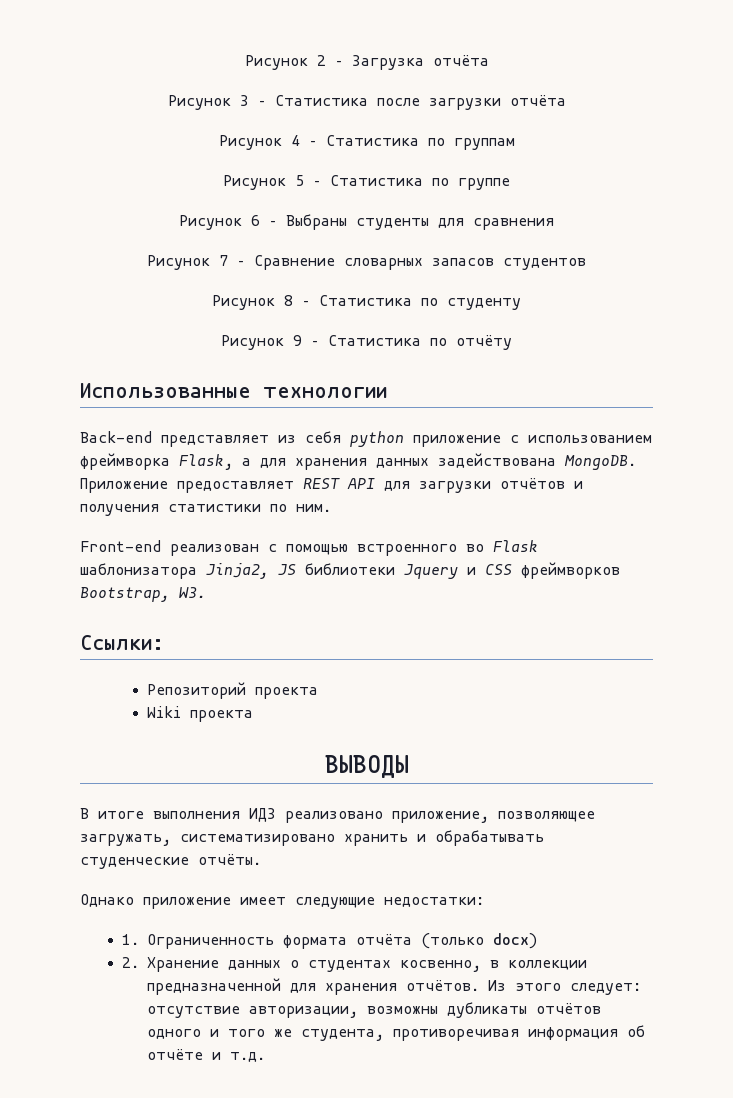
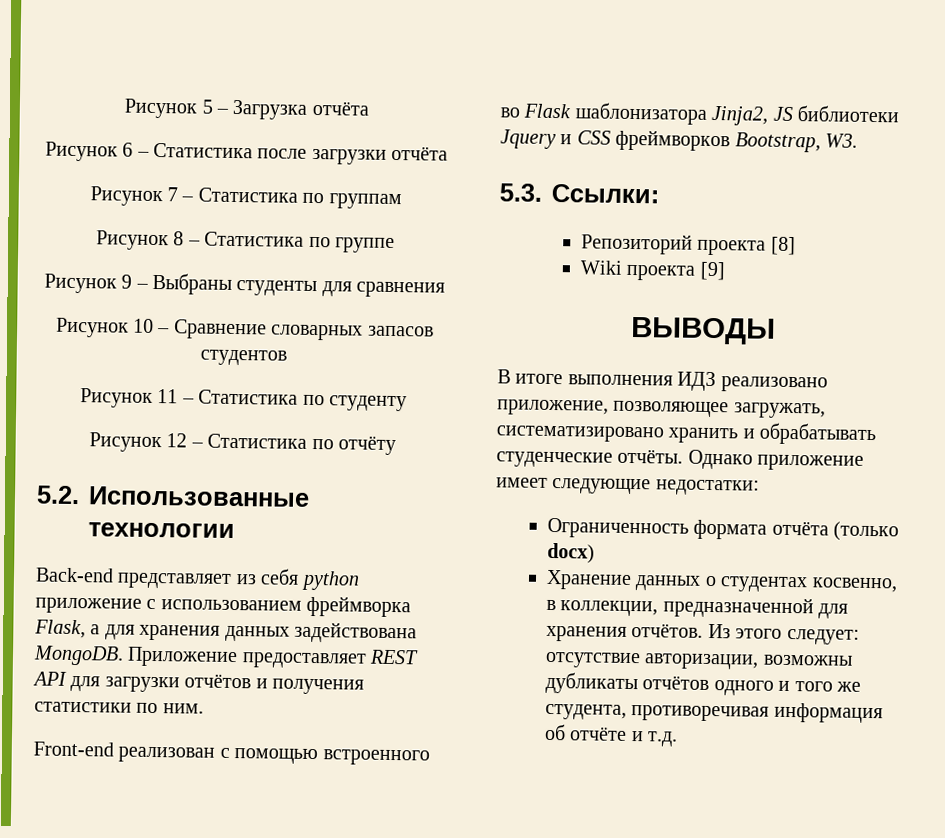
- Рисунок 2 – Загрузка отчёта
+ Рисунок 5 – Загрузка отчёта
- Рисунок 3 – Статистика после загрузки отчёта
+ Рисунок 6 – Статистика после загрузки отчёта
- Рисунок 4 – Статистика по группам
+ Рисунок 7 – Статистика по группам
- Рисунок 5 – Статистика по группе
+ Рисунок 8 – Статистика по группе
- Рисунок 6 – Выбраны студенты для сравнения
+ Рисунок 9 – Выбраны студенты для сравнения
- Рисунок 7 – Сравнение словарных запасов студентов
+ Рисунок 10 – Сравнение словарных запасов студентов
- Рисунок 8 – Статистика по студенту
+ Рисунок 11 – Статистика по студенту
- Рисунок 9 – Статистика по отчёту
+ Рисунок 12 – Статистика по отчёту
- Использованные технологии
+ 5.2. Использованные технологии
- Ссылки:
+ 5.3. Ссылки:
- Репозиторий проекта
+ Репозиторий проекта [8]
- Wiki проекта
+ Wiki проекта [9]
- В итоге выполнения ИДЗ реализовано приложение, позволяющее загружать, систематизировано хранить и обрабатывать студенческие отчёты.
- Однако приложение имеет следующие недостатки:
+ В итоге выполнения ИДЗ реализовано приложение, позволяющее загружать, систематизировано хранить и обрабатывать студенческие отчёты. Однако приложение имеет следующие недостатки:
- 1. Ограниченность формата отчёта (только docx)
+ Ограниченность формата отчёта (только docx)
- 2. Хранение данных о студентах косвенно, в коллекции предназначенной для хранения отчётов.
+ Хранение данных о студентах косвенно, в коллекции, предназначенной для хранения отчётов.

